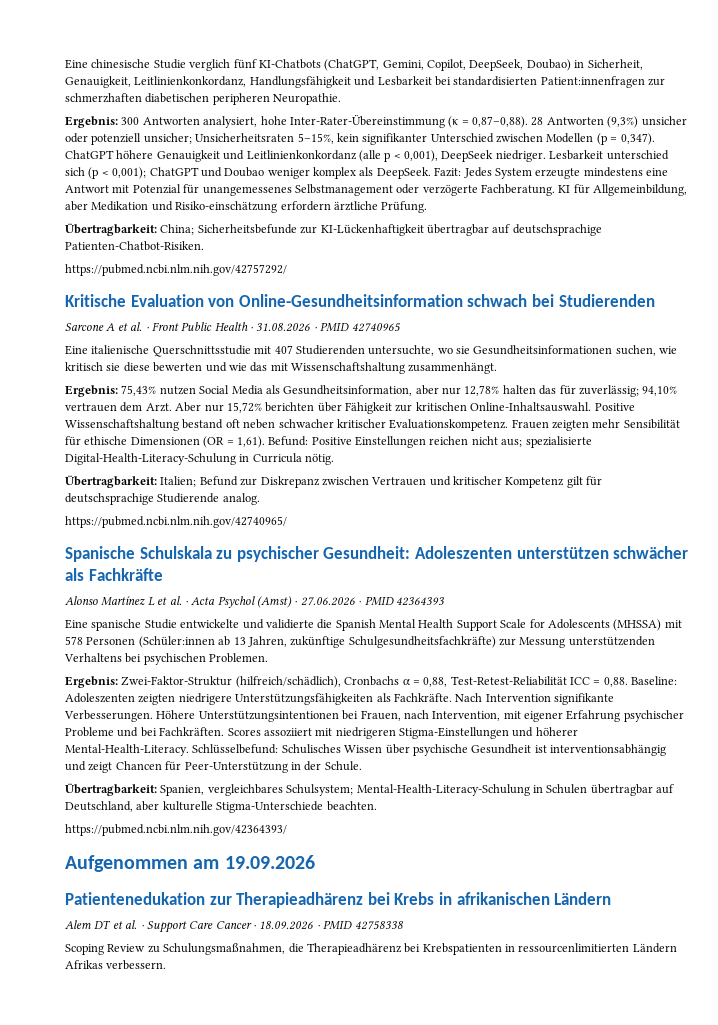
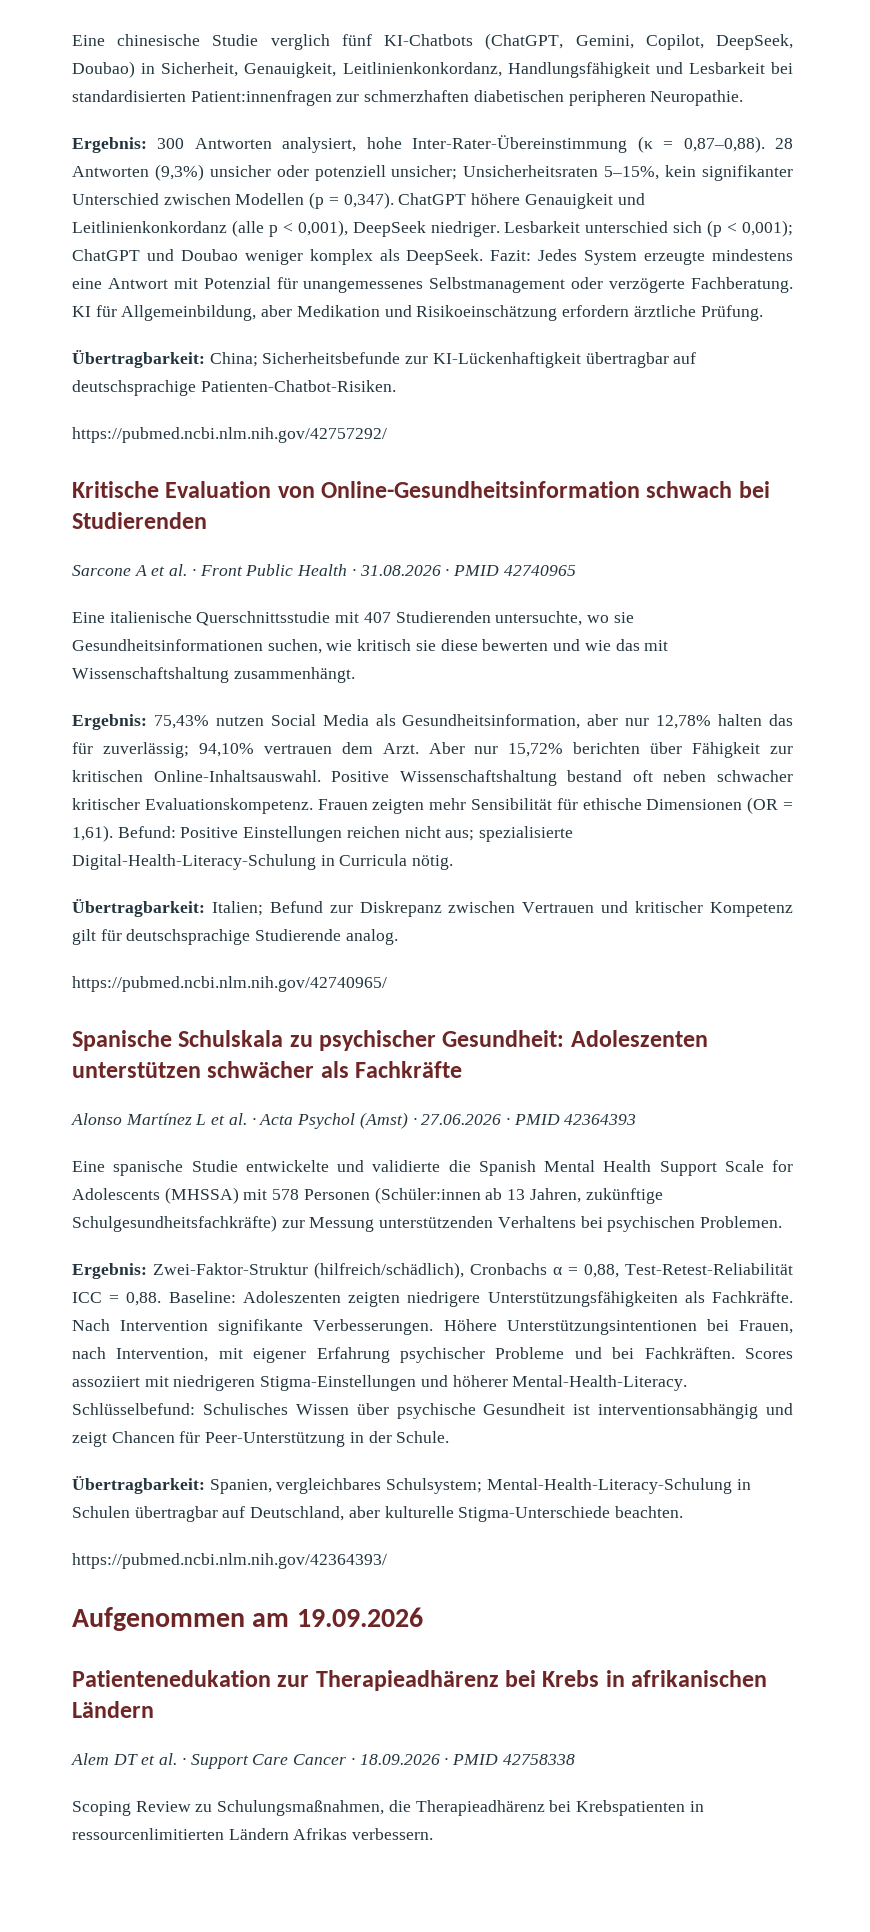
- KI für Allgemeinbildung, aber Medikation und Risiko-einschätzung erfordern ärztliche Prüfung.
+ KI für Allgemeinbildung, aber Medikation und Risikoeinschätzung erfordern ärztliche Prüfung.

